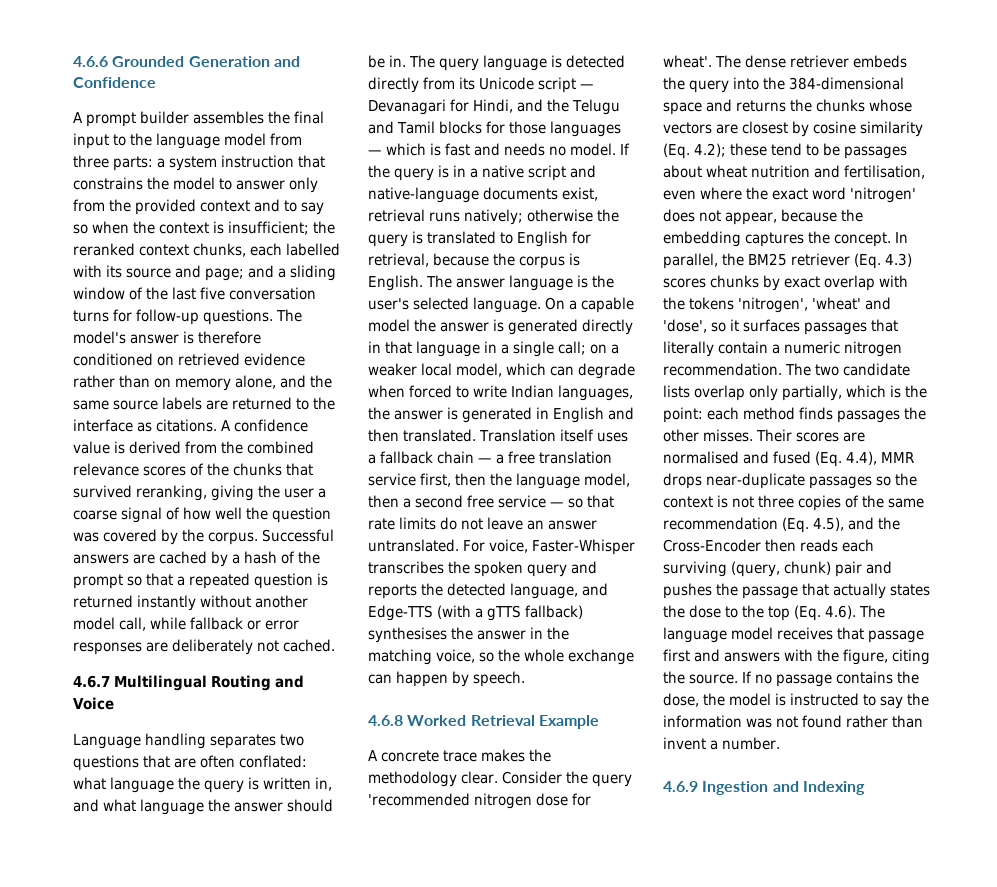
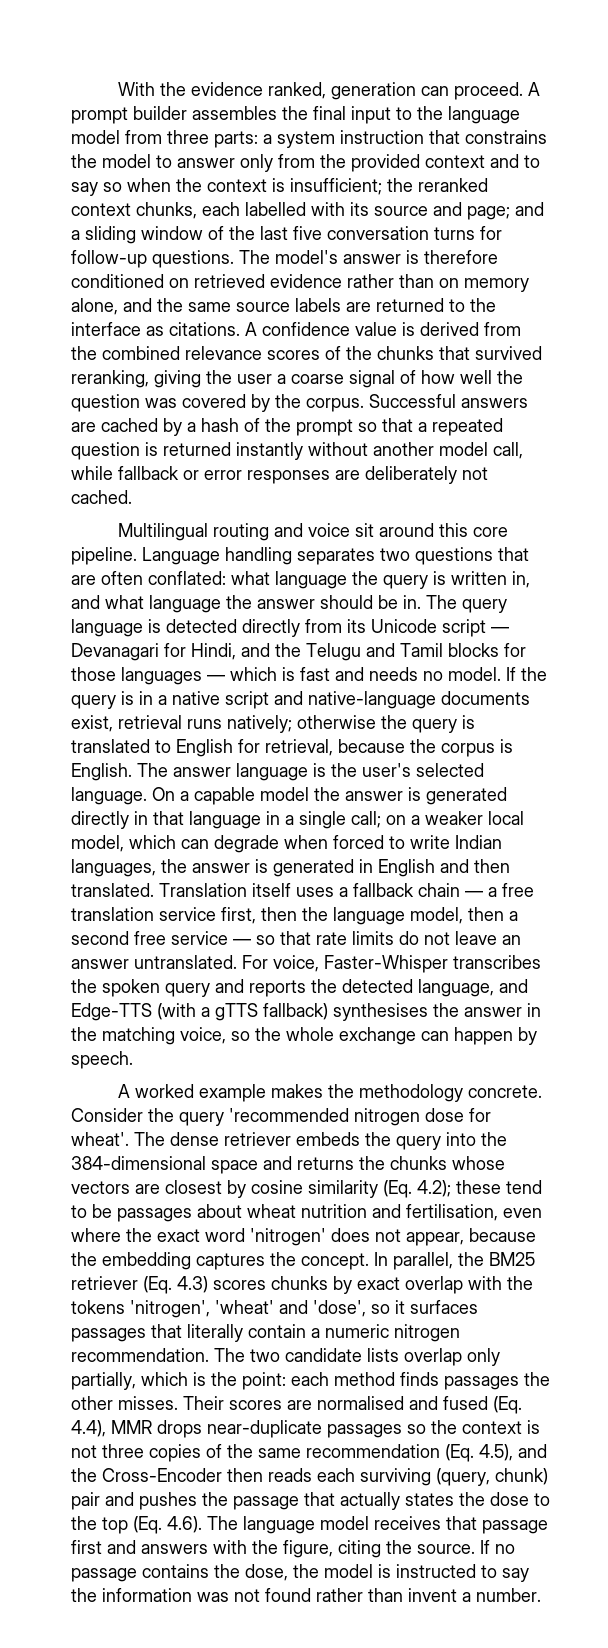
- 4.6.6 Grounded Generation and Confidence
- A prompt builder assembles the final input to the language model from three parts:
+ With the evidence ranked, generation can proceed. A prompt builder assembles the final input to the language model from three parts:
- 4.6.7 Multilingual Routing and Voice
- Language handling separates two questions that are often conflated: what language the query is written in, and what language the answer should be in.
+ Multilingual routing and voice sit around this core pipeline. Language handling separates two questions that are often conflated: what language the query is written in, and what language the answer should be in.
- 4.6.8 Worked Retrieval Example
- A concrete trace makes the methodology clear.
+ A worked example makes the methodology concrete.
- 4.6.9 Ingestion and Indexing

